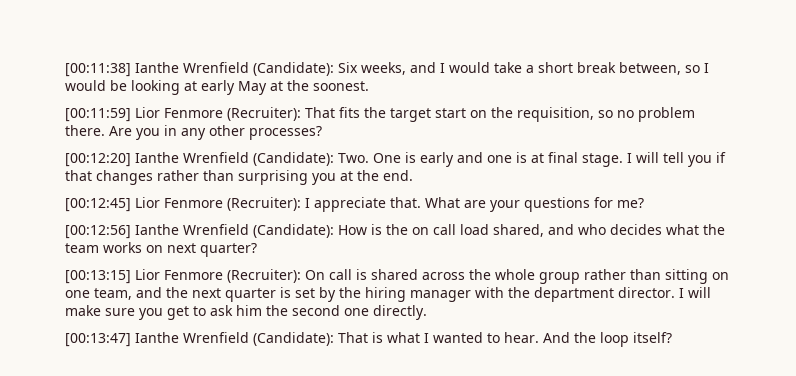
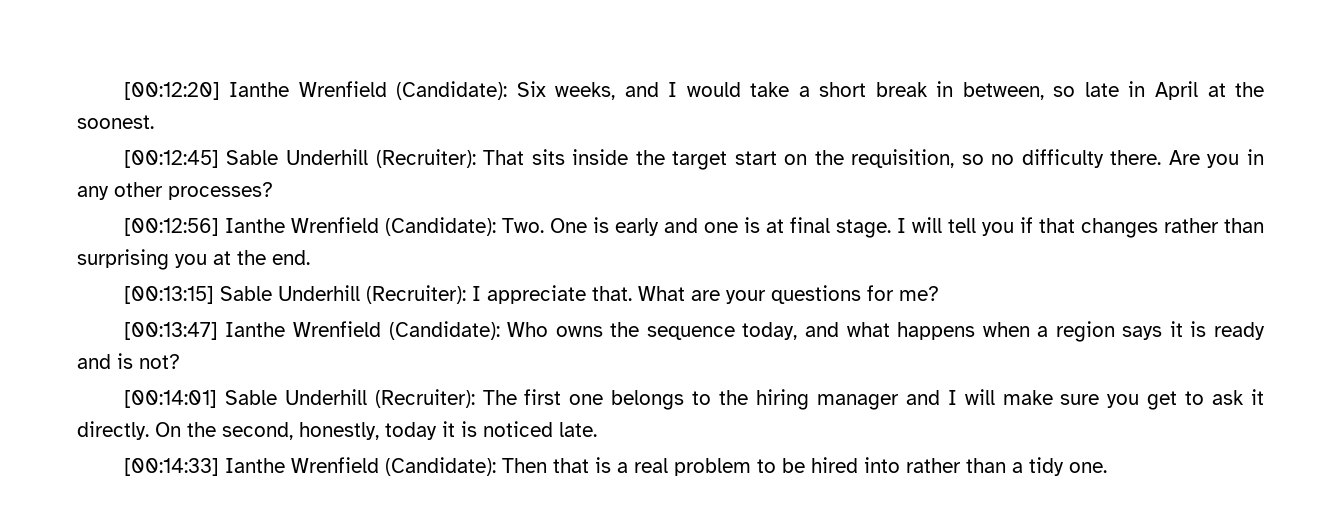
- [00:11:38] Ianthe Wrenfield (Candidate): Six weeks, and I would take a short break between, so I would be looking at early May at the soonest.
- [00:11:59] Lior Fenmore (Recruiter): That fits the target start on the requisition, so no problem there.
+ [00:12:20] Ianthe Wrenfield (Candidate): Six weeks, and I would take a short break in between, so late in April at the soonest.
+ [00:12:45] Sable Underhill (Recruiter): That sits inside the target start on the requisition, so no difficulty there.
- [00:12:20] Ianthe Wrenfield (Candidate): Two. One is early and one is at final stage.
+ [00:12:56] Ianthe Wrenfield (Candidate): Two. One is early and one is at final stage.
- [00:12:45] Lior Fenmore (Recruiter): I appreciate that.
+ [00:13:15] Sable Underhill (Recruiter): I appreciate that.
- [00:12:56] Ianthe Wrenfield (Candidate): How is the on call load shared, and who decides what the team works on next quarter?
- [00:13:15] Lior Fenmore (Recruiter): On call is shared across the whole group rather than sitting on one team, and the next quarter is set by the hiring manager with the department director. I will make sure you get to ask him the second one directly.
- [00:13:47] Ianthe Wrenfield (Candidate): That is what I wanted to hear. And the loop itself?
+ [00:13:47] Ianthe Wrenfield (Candidate): Who owns the sequence today, and what happens when a region says it is ready and is not?
+ [00:14:01] Sable Underhill (Recruiter): The first one belongs to the hiring manager and I will make sure you get to ask it directly. On the second, honestly, today it is noticed late.
+ [00:14:33] Ianthe Wrenfield (Candidate): Then that is a real problem to be hired into rather than a tidy one.

